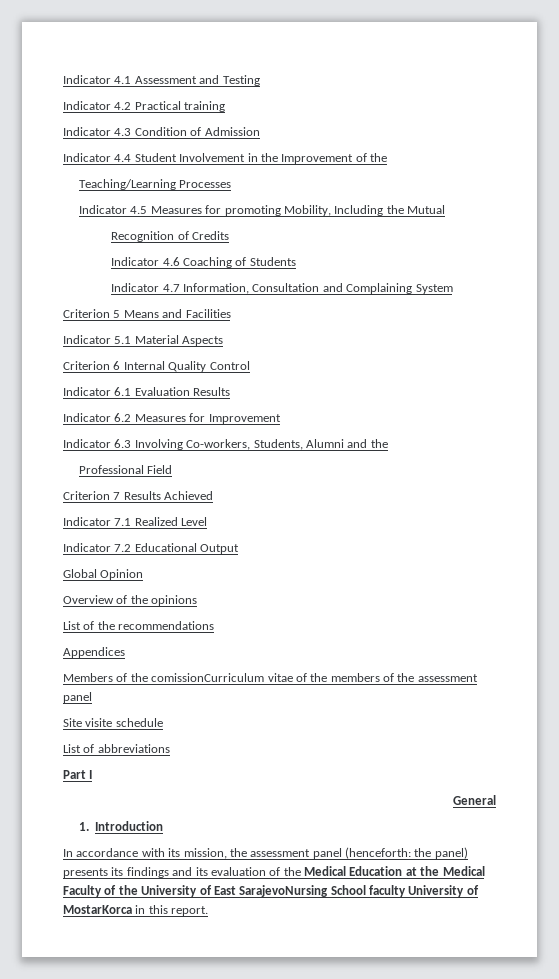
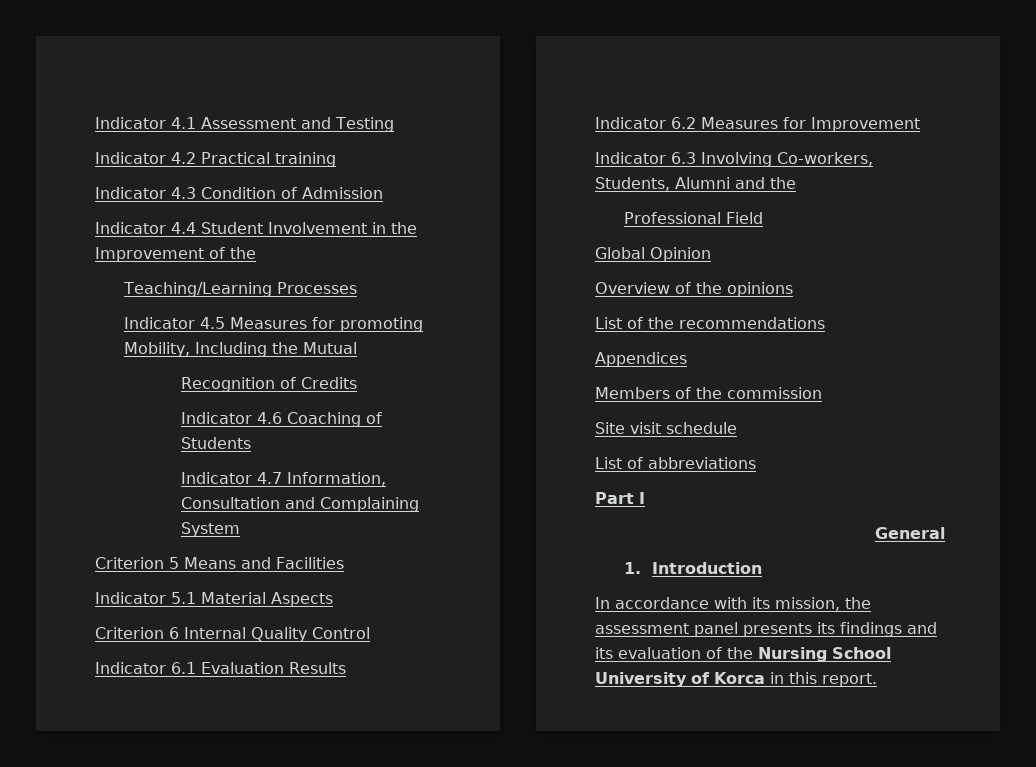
- Criterion 7 Results Achieved
- Indicator 7.1 Realized Level
- Indicator 7.2 Educational Output
- Members of the comissionCurriculum vitae of the members of the assessment panel
+ Members of the commission
- Site visite schedule
+ Site visit schedule
- In accordance with its mission, the assessment panel (henceforth: the panel) presents its findings and its evaluation of the Medical Education at the Medical Faculty of the University of East SarajevoNursing School faculty University of MostarKorca in this report.
+ In accordance with its mission, the assessment panel presents its findings and its evaluation of the Nursing School University of Korca in this report.

